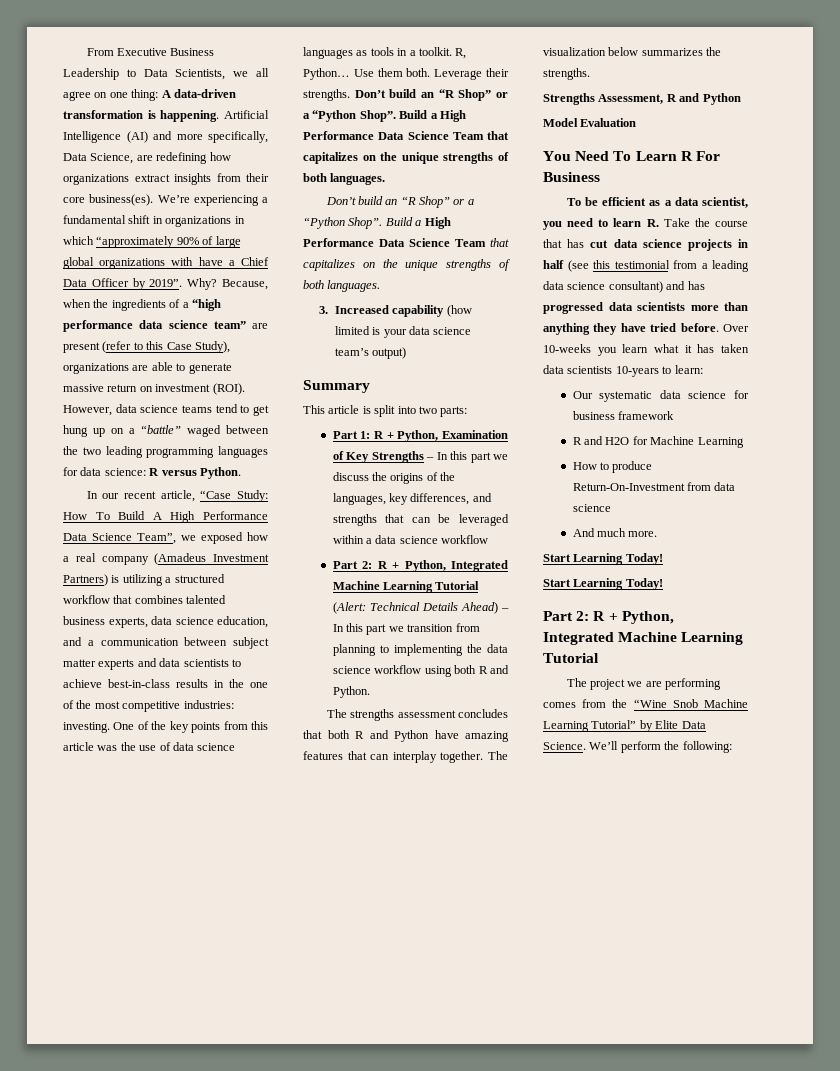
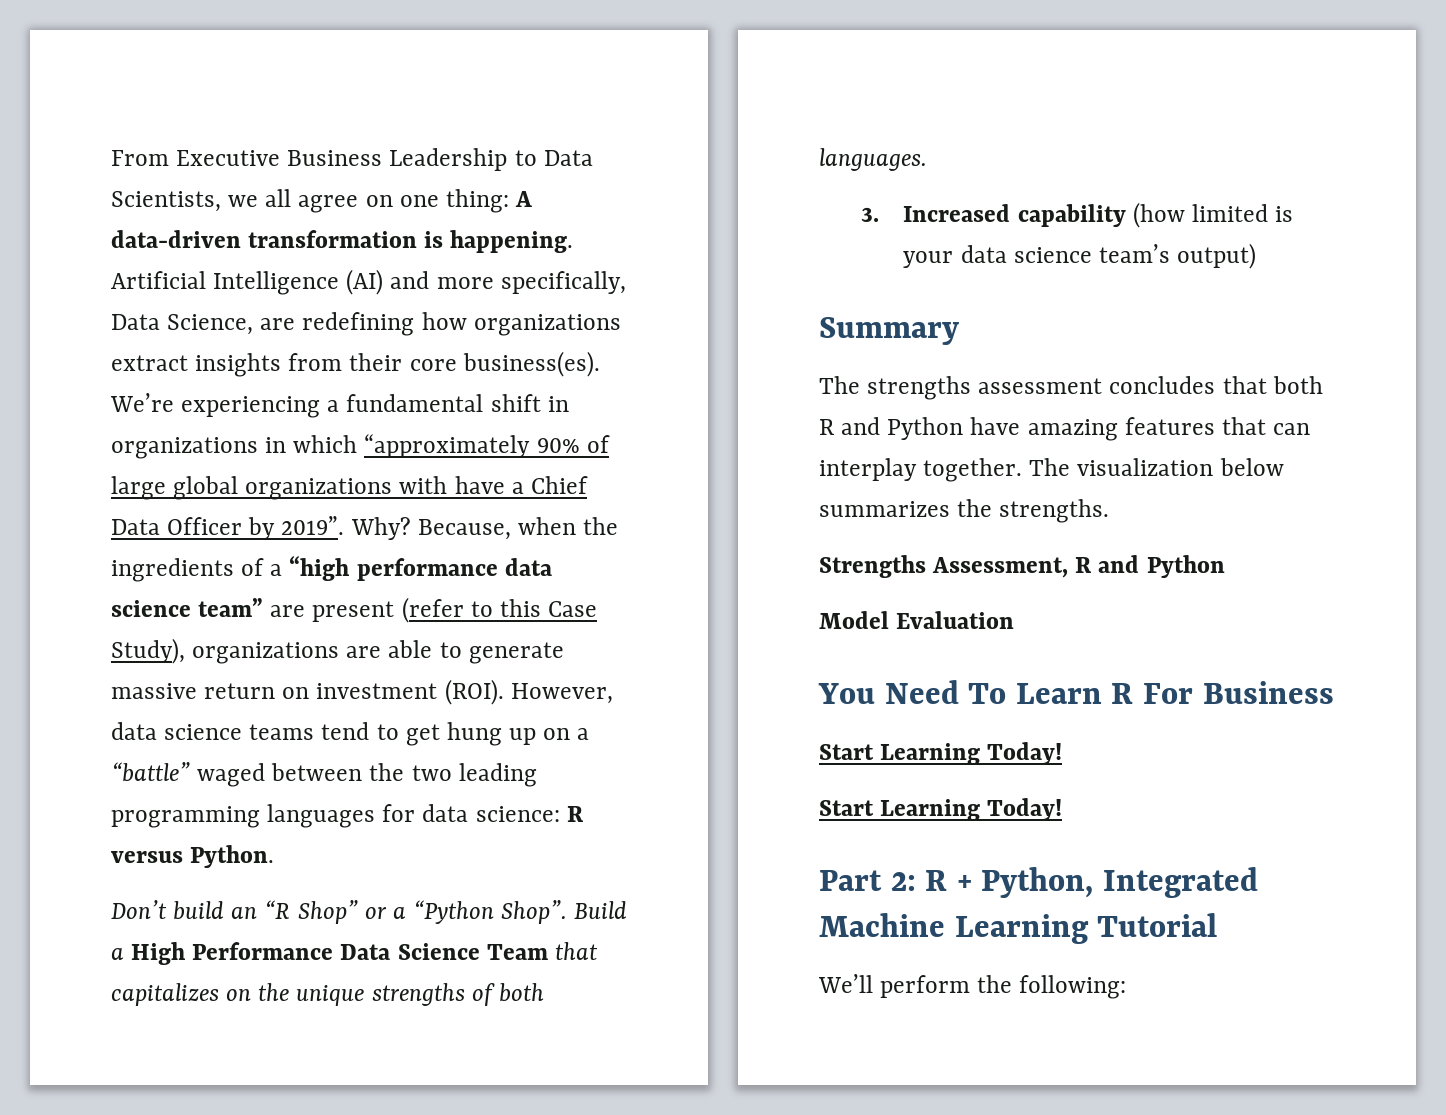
- In our recent article, “Case Study: How To Build A High Performance Data Science Team”, we exposed how a real company (Amadeus Investment Partners) is utilizing a structured workflow that combines talented business experts, data science education, and a communication between subject matter experts and data scientists to achieve best-in-class results in the one of the most competitive industries: investing. One of the key points from this article was the use of data science languages as tools in a toolkit. R, Python… Use them both. Leverage their strengths. Don’t build an “R Shop” or a “Python Shop”. Build a High Performance Data Science Team that capitalizes on the unique strengths of both languages.
- This article is split into two parts:
- Part 1: R + Python, Examination of Key Strengths – In this part we discuss the origins of the languages, key differences, and strengths that can be leveraged within a data science workflow
- Part 2: R + Python, Integrated Machine Learning Tutorial (Alert: Technical Details Ahead) – In this part we transition from planning to implementing the data science workflow using both R and Python.
- To be efficient as a data scientist, you need to learn R. Take the course that has cut data science projects in half (see this testimonial from a leading data science consultant) and has progressed data scientists more than anything they have tried before. Over 10-weeks you learn what it has taken data scientists 10-years to learn:
- Our systematic data science for business framework
- R and H2O for Machine Learning
- How to produce Return-On-Investment from data science
- And much more.
- The project we are performing comes from the “Wine Snob Machine Learning Tutorial” by Elite Data Science.

